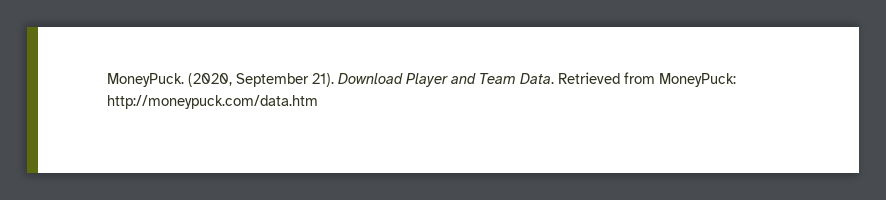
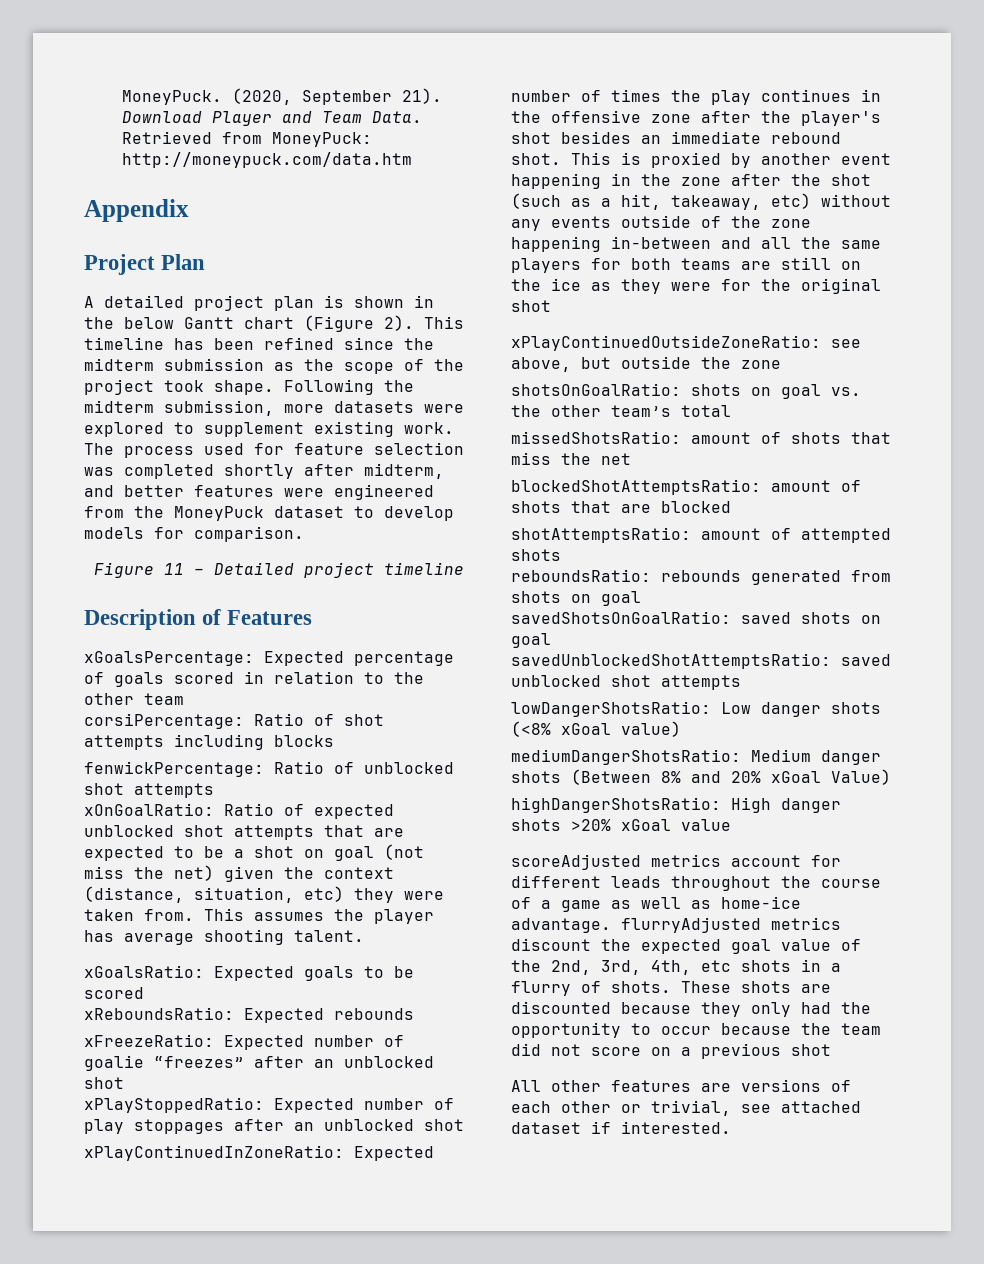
+ Appendix
+ Project Plan
+ A detailed project plan is shown in the below Gantt chart (Figure 2). This timeline has been refined since the midterm submission as the scope of the project took shape. Following the midterm submission, more datasets were explored to supplement existing work. The process used for feature selection was completed shortly after midterm, and better features were engineered from the MoneyPuck dataset to develop models for comparison.
+ Figure 11 – Detailed project timeline
+ Description of Features
+ xGoalsPercentage: Expected percentage of goals scored in relation to the other team
+ corsiPercentage: Ratio of shot attempts including blocks
+ fenwickPercentage: Ratio of unblocked shot attempts
+ xOnGoalRatio: Ratio of expected unblocked shot attempts that are expected to be a shot on goal (not miss the net) given the context (distance, situation, etc) they were taken from. This assumes the player has average shooting talent.
+ xGoalsRatio: Expected goals to be scored
+ xReboundsRatio: Expected rebounds
+ xFreezeRatio: Expected number of goalie “freezes” after an unblocked shot
+ xPlayStoppedRatio: Expected number of play stoppages after an unblocked shot
+ xPlayContinuedInZoneRatio: Expected number of times the play continues in the offensive zone after the player's shot besides an immediate rebound shot. This is proxied by another event happening in the zone after the shot (such as a hit, takeaway, etc) without any events outside of the zone happening in-between and all the same players for both teams are still on the ice as they were for the original shot
+ xPlayContinuedOutsideZoneRatio: see above, but outside the zone
+ shotsOnGoalRatio: shots on goal vs. the other team’s total
+ missedShotsRatio: amount of shots that miss the net
+ blockedShotAttemptsRatio: amount of shots that are blocked
+ shotAttemptsRatio: amount of attempted shots
+ reboundsRatio: rebounds generated from shots on goal
+ savedShotsOnGoalRatio: saved shots on goal
+ savedUnblockedShotAttemptsRatio: saved unblocked shot attempts
+ lowDangerShotsRatio: Low danger shots (<8% xGoal value)
+ mediumDangerShotsRatio: Medium danger shots (Between 8% and 20% xGoal Value)
+ highDangerShotsRatio: High danger shots >20% xGoal value
+ scoreAdjusted metrics account for different leads throughout the course of a game as well as home-ice advantage. flurryAdjusted metrics discount the expected goal value of the 2nd, 3rd, 4th, etc shots in a flurry of shots. These shots are discounted because they only had the opportunity to occur because the team did not score on a previous shot
+ All other features are versions of each other or trivial, see attached dataset if interested.

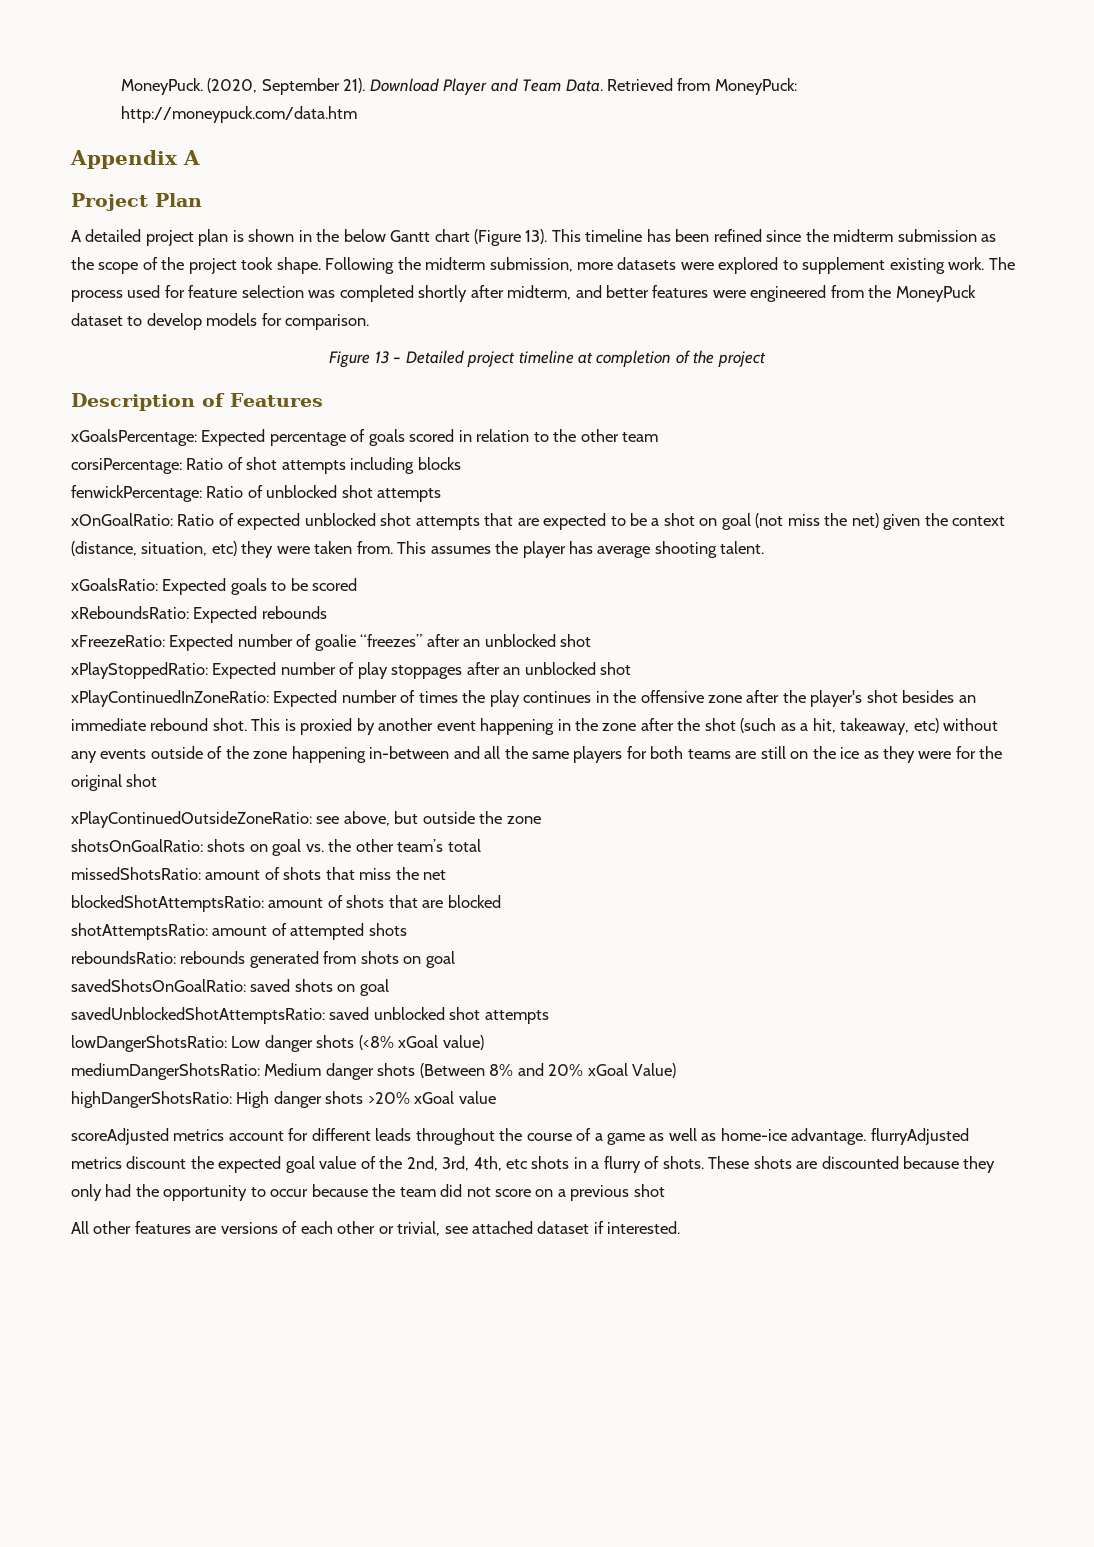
- Appendix
+ Appendix A
- A detailed project plan is shown in the below Gantt chart (Figure 2).
+ A detailed project plan is shown in the below Gantt chart (Figure 13).
- Figure 11 – Detailed project timeline
+ Figure 13 – Detailed project timeline at completion of the project

